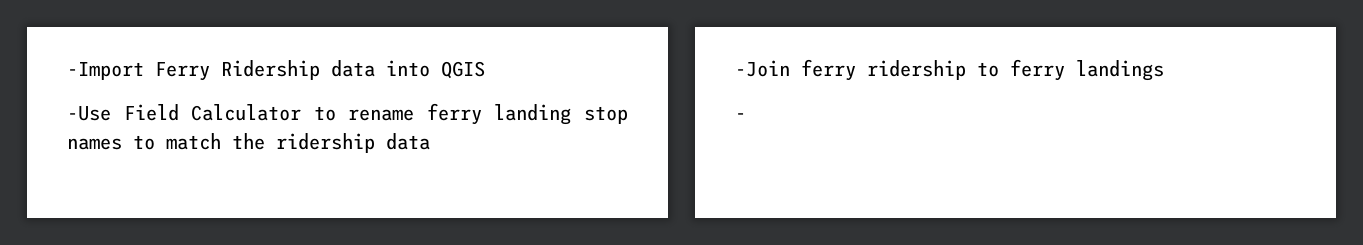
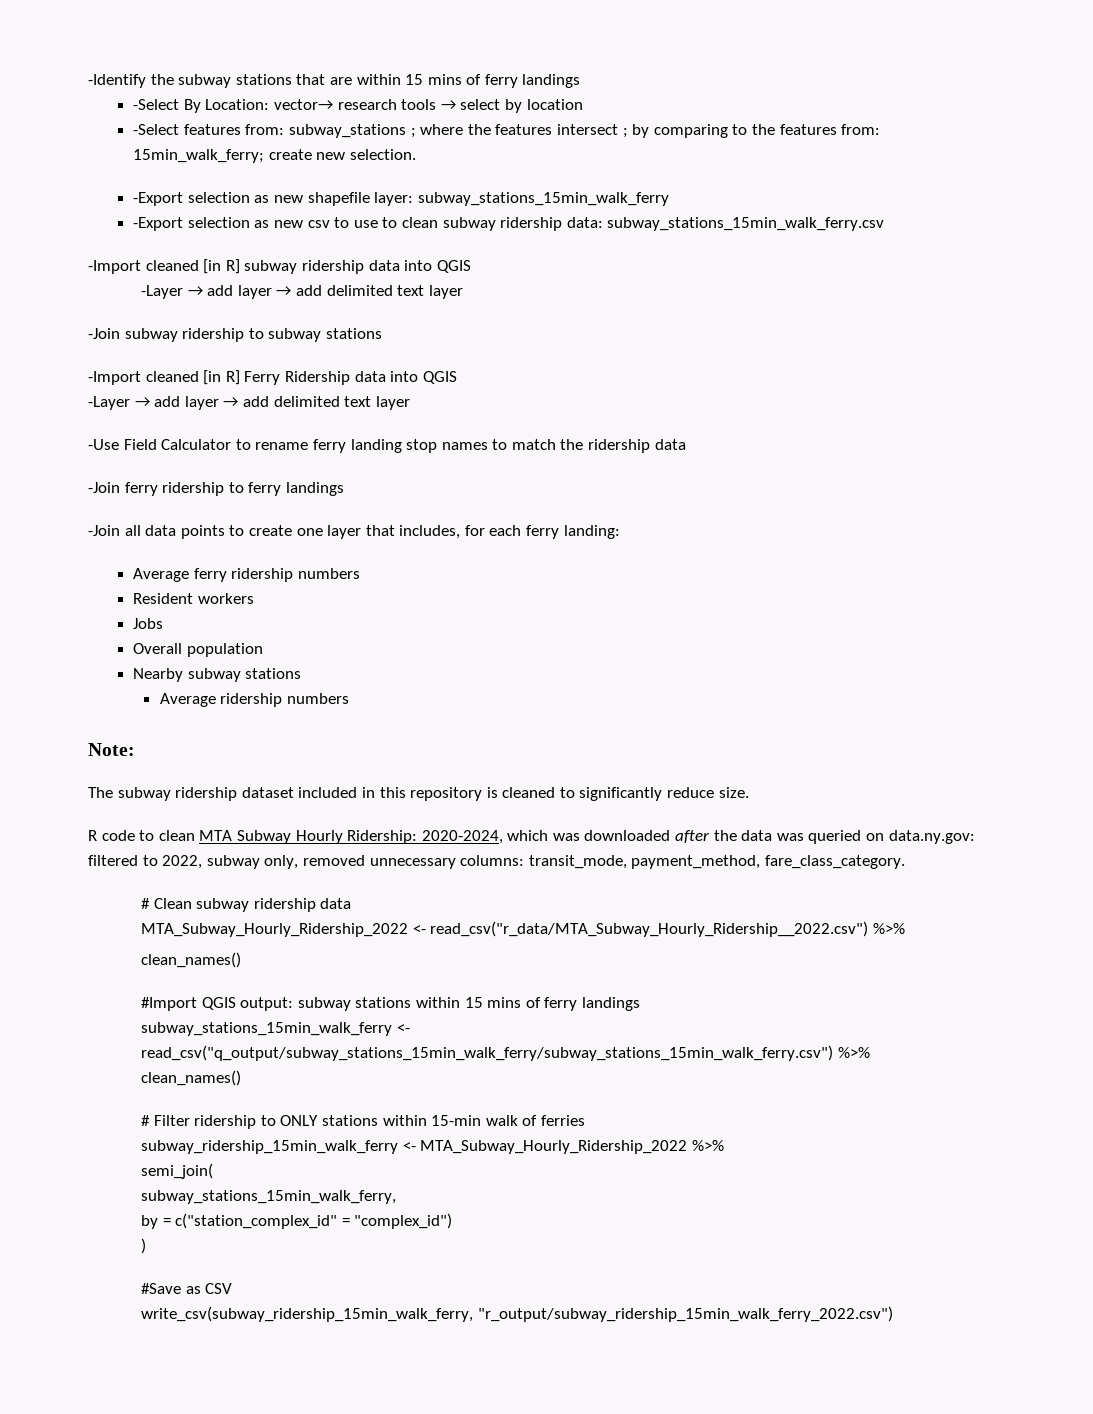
- -Import Ferry Ridership data into QGIS
+ -Identify the subway stations that are within 15 mins of ferry landings
+ -Select By Location: vector→ research tools → select by location
+ -Select features from: subway_stations ; where the features intersect ; by comparing to the features from: 15min_walk_ferry; create new selection.
+ -Export selection as new shapefile layer: subway_stations_15min_walk_ferry
+ -Export selection as new csv to use to clean subway ridership data: subway_stations_15min_walk_ferry.csv
+ -Import cleaned [in R] subway ridership data into QGIS
+ -Layer → add layer → add delimited text layer
+ -Join subway ridership to subway stations
+ -Import cleaned [in R] Ferry Ridership data into QGIS
+ -Layer → add layer → add delimited text layer
- -
+ -Join all data points to create one layer that includes, for each ferry landing:
+ Average ferry ridership numbers
+ Resident workers
+ Jobs
+ Overall population
+ Nearby subway stations
+ Average ridership numbers
+ Note:
+ The subway ridership dataset included in this repository is cleaned to significantly reduce size.
+ R code to clean MTA Subway Hourly Ridership: 2020-2024, which was downloaded after the data was queried on data.ny.gov: filtered to 2022, subway only, removed unnecessary columns: transit_mode, payment_method, fare_class_category.
+ # Clean subway ridership data
+ MTA_Subway_Hourly_Ridership_2022 <- read_csv("r_data/MTA_Subway_Hourly_Ridership__2022.csv") %>%
+ clean_names()
+ #Import QGIS output: subway stations within 15 mins of ferry landings
+ subway_stations_15min_walk_ferry <- read_csv("q_output/subway_stations_15min_walk_ferry/subway_stations_15min_walk_ferry.csv") %>%
+ clean_names()
+ # Filter ridership to ONLY stations within 15-min walk of ferries
+ subway_ridership_15min_walk_ferry <- MTA_Subway_Hourly_Ridership_2022 %>%
+ semi_join(
+ subway_stations_15min_walk_ferry,
+ by = c("station_complex_id" = "complex_id")
+ )
+ #Save as CSV
+ write_csv(subway_ridership_15min_walk_ferry, "r_output/subway_ridership_15min_walk_ferry_2022.csv")

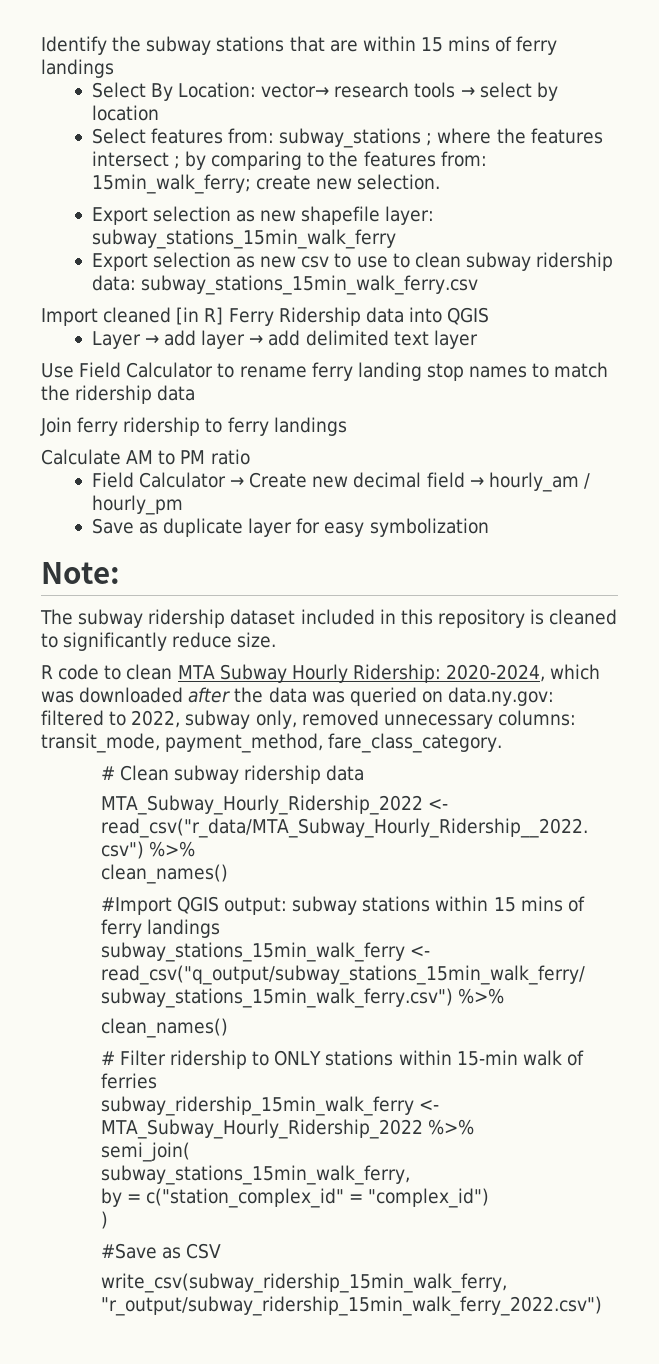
- -Identify the subway stations that are within 15 mins of ferry landings
+ Identify the subway stations that are within 15 mins of ferry landings
- -Select By Location: vector→ research tools → select by location
+ Select By Location: vector→ research tools → select by location
- -Select features from: subway_stations ; where the features intersect ; by comparing to the features from: 15min_walk_ferry; create new selection.
+ Select features from: subway_stations ; where the features intersect ; by comparing to the features from: 15min_walk_ferry; create new selection.
- -Export selection as new shapefile layer: subway_stations_15min_walk_ferry
+ Export selection as new shapefile layer: subway_stations_15min_walk_ferry
- -Export selection as new csv to use to clean subway ridership data: subway_stations_15min_walk_ferry.csv
+ Export selection as new csv to use to clean subway ridership data: subway_stations_15min_walk_ferry.csv
- -Import cleaned [in R] subway ridership data into QGIS
- -Layer → add layer → add delimited text layer
- -Join subway ridership to subway stations
- -Import cleaned [in R] Ferry Ridership data into QGIS
- -Layer → add layer → add delimited text layer
- -Use Field Calculator to rename ferry landing stop names to match the ridership data
+ Import cleaned [in R] Ferry Ridership data into QGIS
+ Layer → add layer → add delimited text layer
+ Use Field Calculator to rename ferry landing stop names to match the ridership data
- -Join ferry ridership to ferry landings
+ Join ferry ridership to ferry landings
- -Join all data points to create one layer that includes, for each ferry landing:
- Average ferry ridership numbers
- Resident workers
- Jobs
- Overall population
- Nearby subway stations
- Average ridership numbers
+ Calculate AM to PM ratio
+ Field Calculator → Create new decimal field → hourly_am / hourly_pm
+ Save as duplicate layer for easy symbolization

